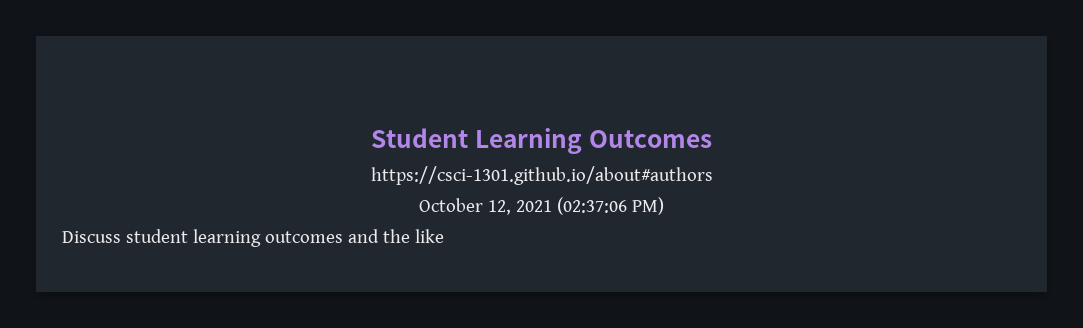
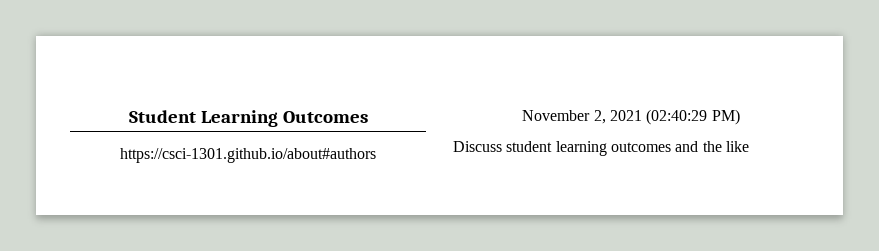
- October 12, 2021 (02:37:06 PM)
+ November 2, 2021 (02:40:29 PM)

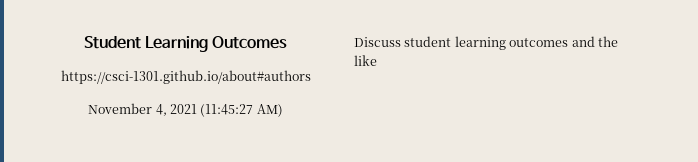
- November 2, 2021 (02:40:29 PM)
+ November 4, 2021 (11:45:27 AM)

